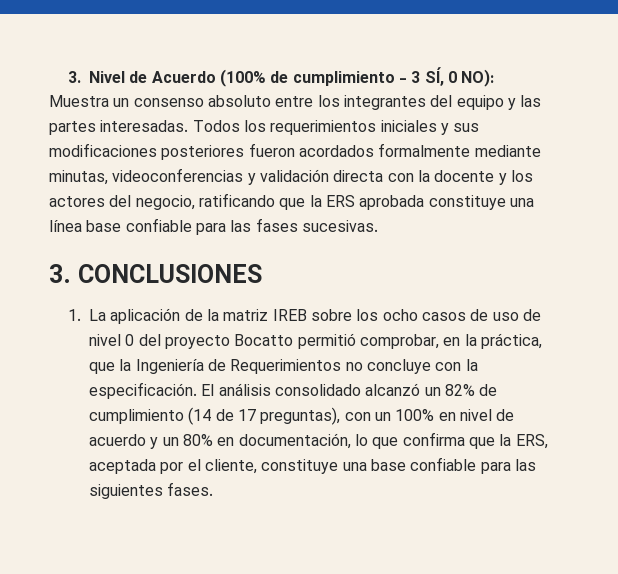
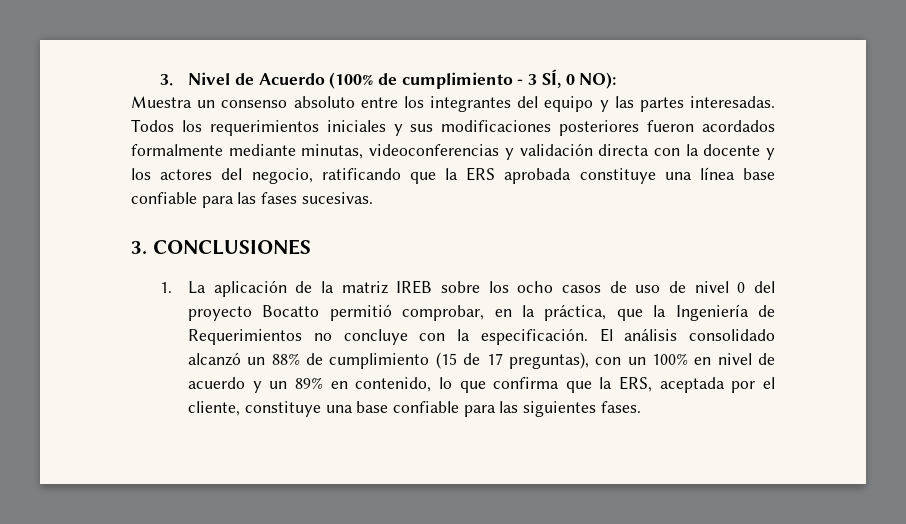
- El análisis consolidado alcanzó un 82% de cumplimiento (14 de 17 preguntas), con un 100% en nivel de acuerdo y un 80% en documentación, lo que confirma que la ERS, aceptada por el cliente, constituye una base confiable para las siguientes fases.
+ El análisis consolidado alcanzó un 88% de cumplimiento (15 de 17 preguntas), con un 100% en nivel de acuerdo y un 89% en contenido, lo que confirma que la ERS, aceptada por el cliente, constituye una base confiable para las siguientes fases.

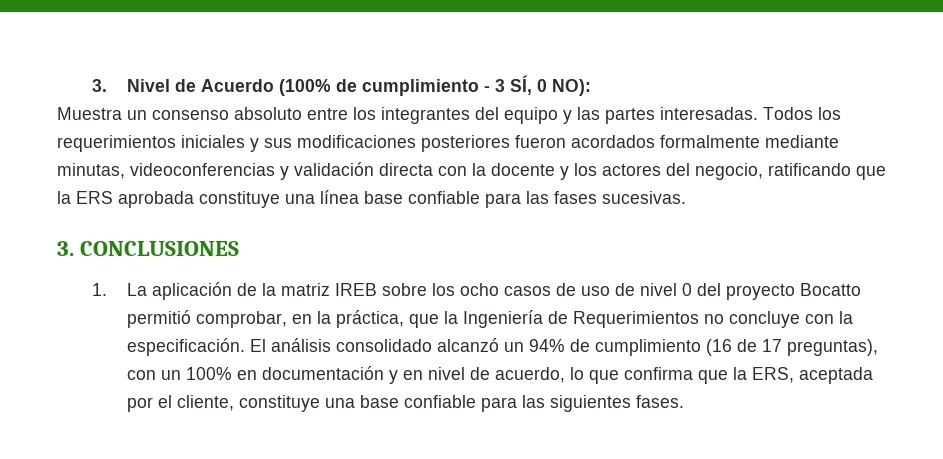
- El análisis consolidado alcanzó un 88% de cumplimiento (15 de 17 preguntas), con un 100% en nivel de acuerdo y un 89% en contenido, lo que confirma que la ERS, aceptada por el cliente, constituye una base confiable para las siguientes fases.
+ El análisis consolidado alcanzó un 94% de cumplimiento (16 de 17 preguntas), con un 100% en documentación y en nivel de acuerdo, lo que confirma que la ERS, aceptada por el cliente, constituye una base confiable para las siguientes fases.

